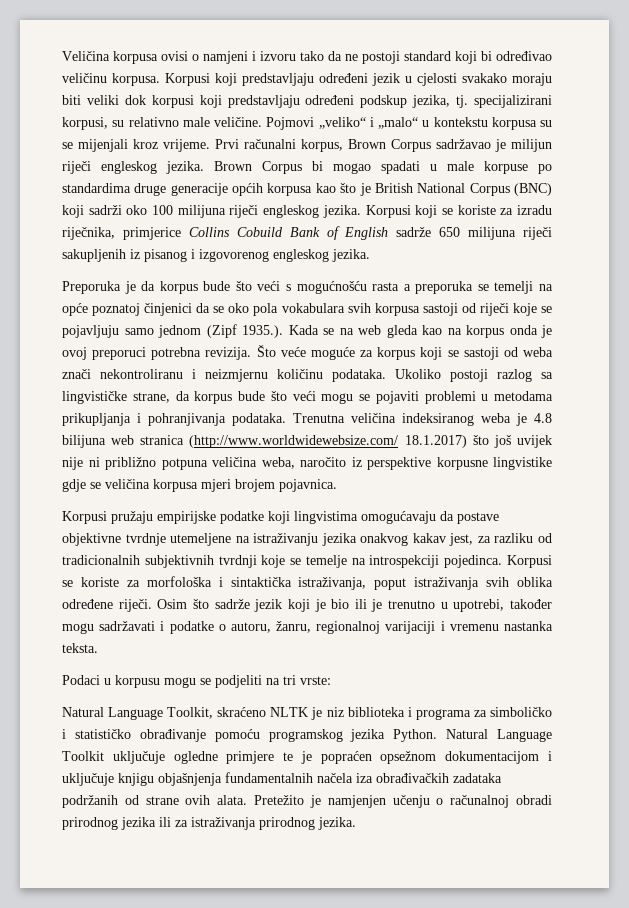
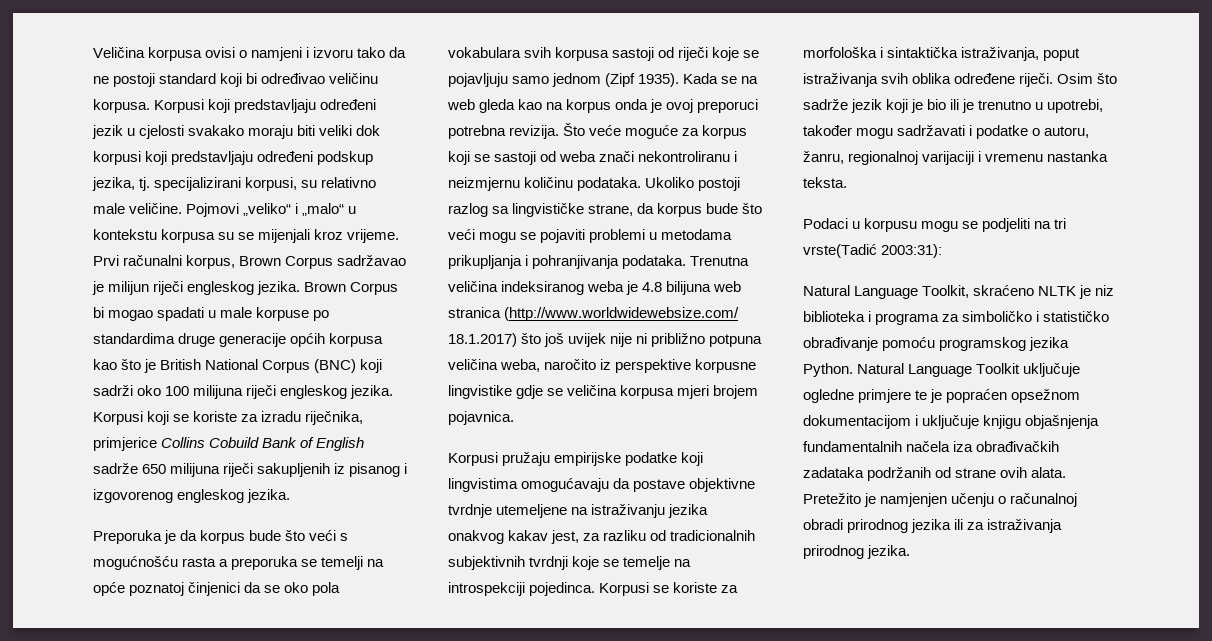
- Preporuka je da korpus bude što veći s mogućnošću rasta a preporuka se temelji na opće poznatoj činjenici da se oko pola vokabulara svih korpusa sastoji od riječi koje se pojavljuju samo jednom (Zipf 1935.). Kada se na web gleda kao na korpus onda je ovoj preporuci potrebna revizija.
+ Preporuka je da korpus bude što veći s mogućnošću rasta a preporuka se temelji na opće poznatoj činjenici da se oko pola vokabulara svih korpusa sastoji od riječi koje se pojavljuju samo jednom (Zipf 1935). Kada se na web gleda kao na korpus onda je ovoj preporuci potrebna revizija.
- Podaci u korpusu mogu se podjeliti na tri vrste:
+ Podaci u korpusu mogu se podjeliti na tri vrste(Tadić 2003:31):

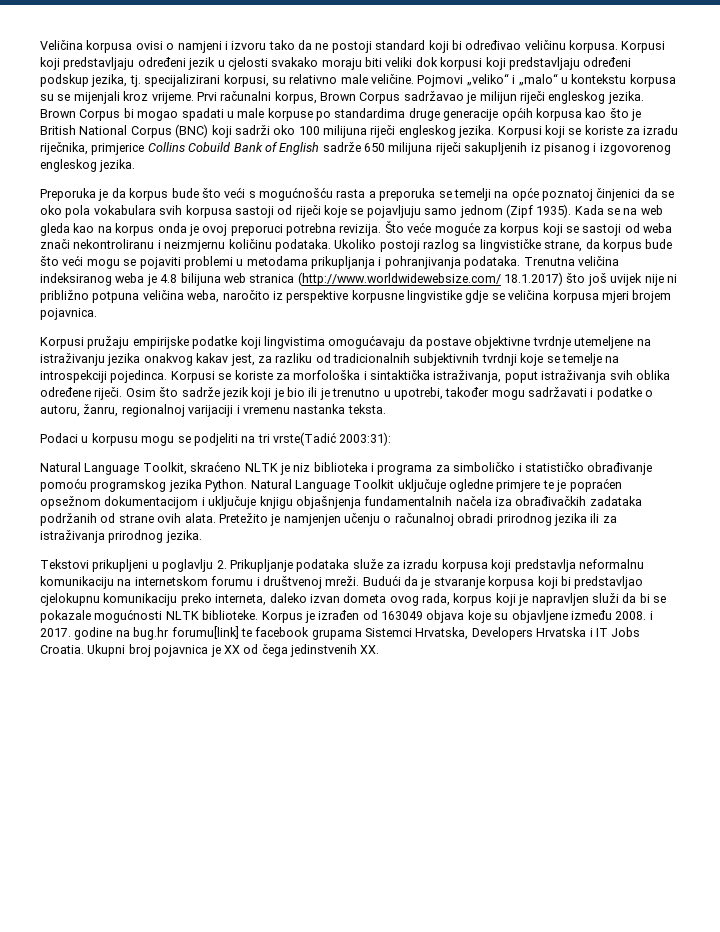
+ Tekstovi prikupljeni u poglavlju 2. Prikupljanje podataka služe za izradu korpusa koji predstavlja neformalnu komunikaciju na internetskom forumu i društvenoj mreži. Budući da je stvaranje korpusa koji bi predstavljao cjelokupnu komunikaciju preko interneta, daleko izvan dometa ovog rada, korpus koji je napravljen služi da bi se pokazale mogućnosti NLTK biblioteke. Korpus je izrađen od 163049 objava koje su objavljene između 2008. i 2017. godine na bug.hr forumu[link] te facebook grupama Sistemci Hrvatska, Developers Hrvatska i IT Jobs Croatia. Ukupni broj pojavnica je XX od čega jedinstvenih XX.

